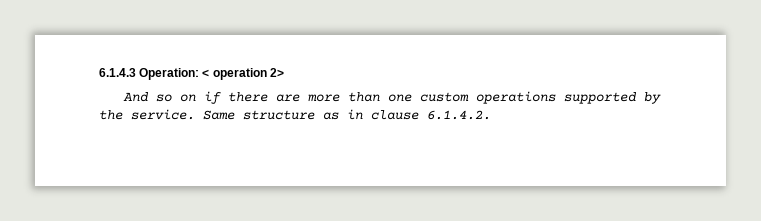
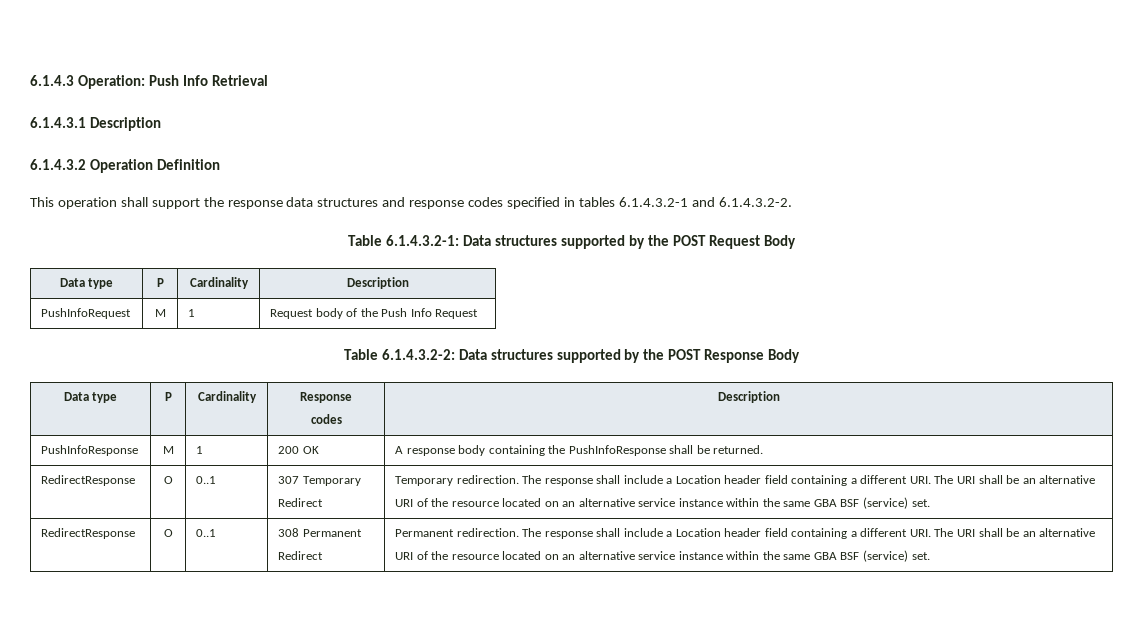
- 6.1.4.3 Operation: < operation 2>
- And so on if there are more than one custom operations supported by the service. Same structure as in clause 6.1.4.2.
+ 6.1.4.3 Operation: Push Info Retrieval
+ 6.1.4.3.1 Description
+ 6.1.4.3.2 Operation Definition
+ This operation shall support the response data structures and response codes specified in tables 6.1.4.3.2-1 and 6.1.4.3.2-2.
+ Table 6.1.4.3.2-1: Data structures supported by the POST Request Body
+ Data type | P | Cardinality | Description
+ PushInfoRequest | M | 1 | Request body of the Push Info Request
+ Table 6.1.4.3.2-2: Data structures supported by the POST Response Body
+ Data type | P | Cardinality | Response
+ codes | Description
+ PushInfoResponse | M | 1 | 200 OK | A response body containing the PushInfoResponse shall be returned.
+ RedirectResponse | O | 0..1 | 307 Temporary Redirect | Temporary redirection. The response shall include a Location header field containing a different URI. The URI shall be an alternative URI of the resource located on an alternative service instance within the same GBA BSF (service) set.
+ RedirectResponse | O | 0..1 | 308 Permanent Redirect | Permanent redirection. The response shall include a Location header field containing a different URI. The URI shall be an alternative URI of the resource located on an alternative service instance within the same GBA BSF (service) set.

